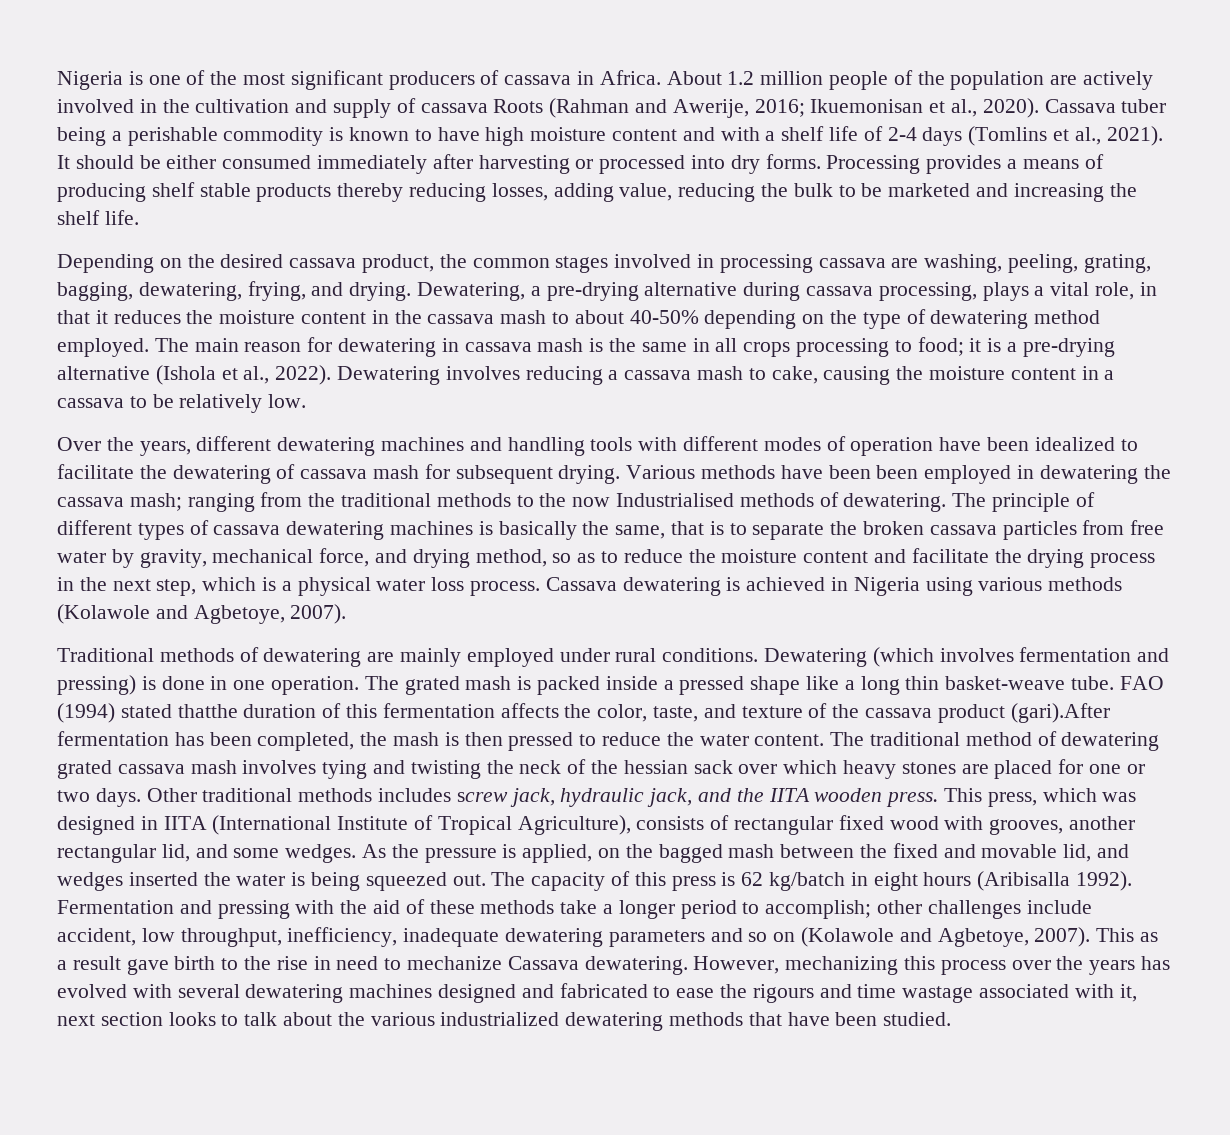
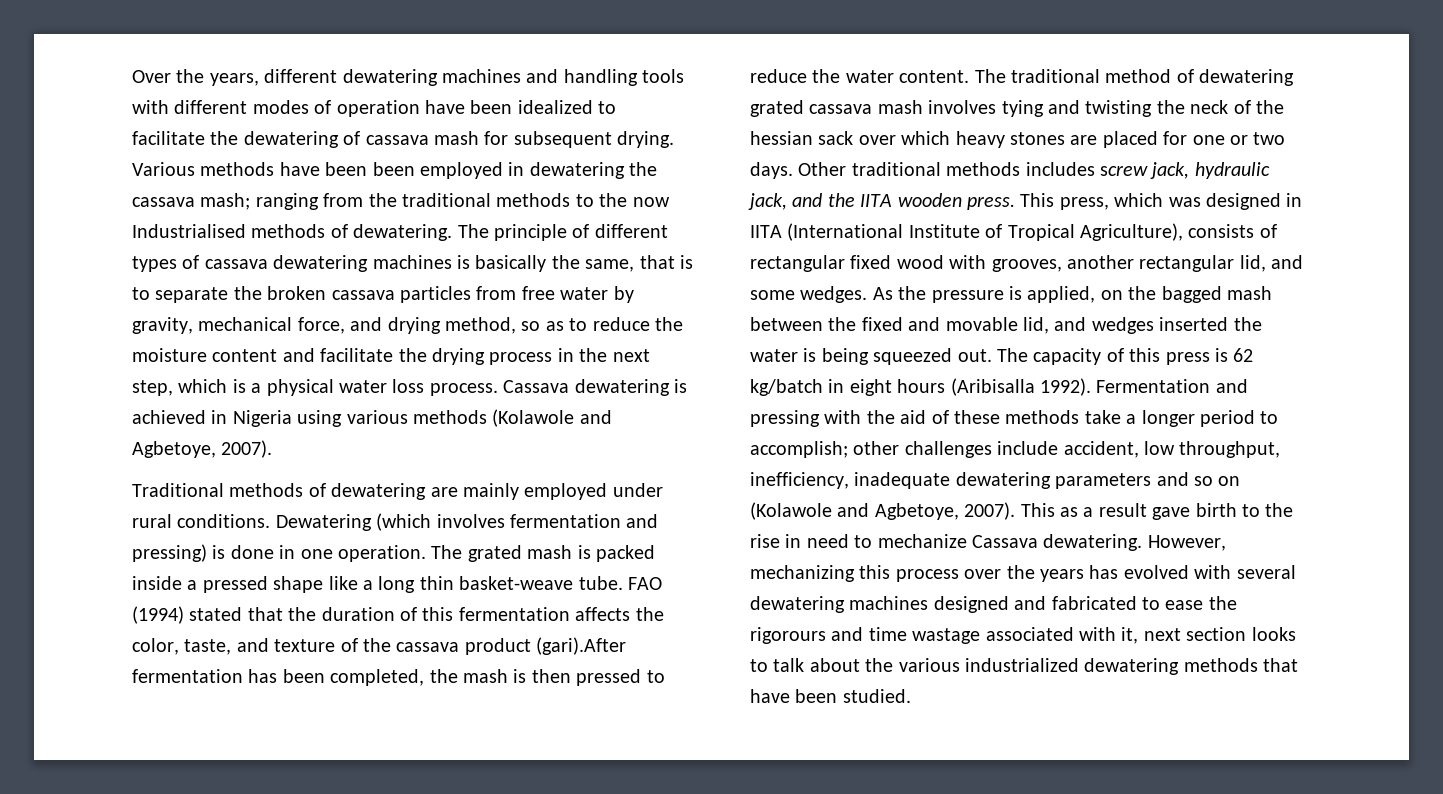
- Nigeria is one of the most significant producers of cassava in Africa. About 1.2 million people of the population are actively involved in the cultivation and supply of cassava Roots (Rahman and Awerije, 2016; Ikuemonisan et al., 2020). Cassava tuber being a perishable commodity is known to have high moisture content and with a shelf life of 2-4 days (Tomlins et al., 2021). It should be either consumed immediately after harvesting or processed into dry forms. Processing provides a means of producing shelf stable products thereby reducing losses, adding value, reducing the bulk to be marketed and increasing the shelf life.
- Depending on the desired cassava product, the common stages involved in processing cassava are washing, peeling, grating, bagging, dewatering, frying, and drying. Dewatering, a pre-drying alternative during cassava processing, plays a vital role, in that it reduces the moisture content in the cassava mash to about 40-50% depending on the type of dewatering method employed. The main reason for dewatering in cassava mash is the same in all crops processing to food; it is a pre-drying alternative (Ishola et al., 2022). Dewatering involves reducing a cassava mash to cake, causing the moisture content in a cassava to be relatively low.
- FAO (1994) stated thatthe duration of this fermentation affects the color, taste, and texture of the cassava product (gari).After fermentation has been completed, the mash is then pressed to reduce the water content.
+ FAO (1994) stated that the duration of this fermentation affects the color, taste, and texture of the cassava product (gari).After fermentation has been completed, the mash is then pressed to reduce the water content.
- However, mechanizing this process over the years has evolved with several dewatering machines designed and fabricated to ease the rigours and time wastage associated with it, next section looks to talk about the various industrialized dewatering methods that have been studied.
+ However, mechanizing this process over the years has evolved with several dewatering machines designed and fabricated to ease the rigorours and time wastage associated with it, next section looks to talk about the various industrialized dewatering methods that have been studied.

